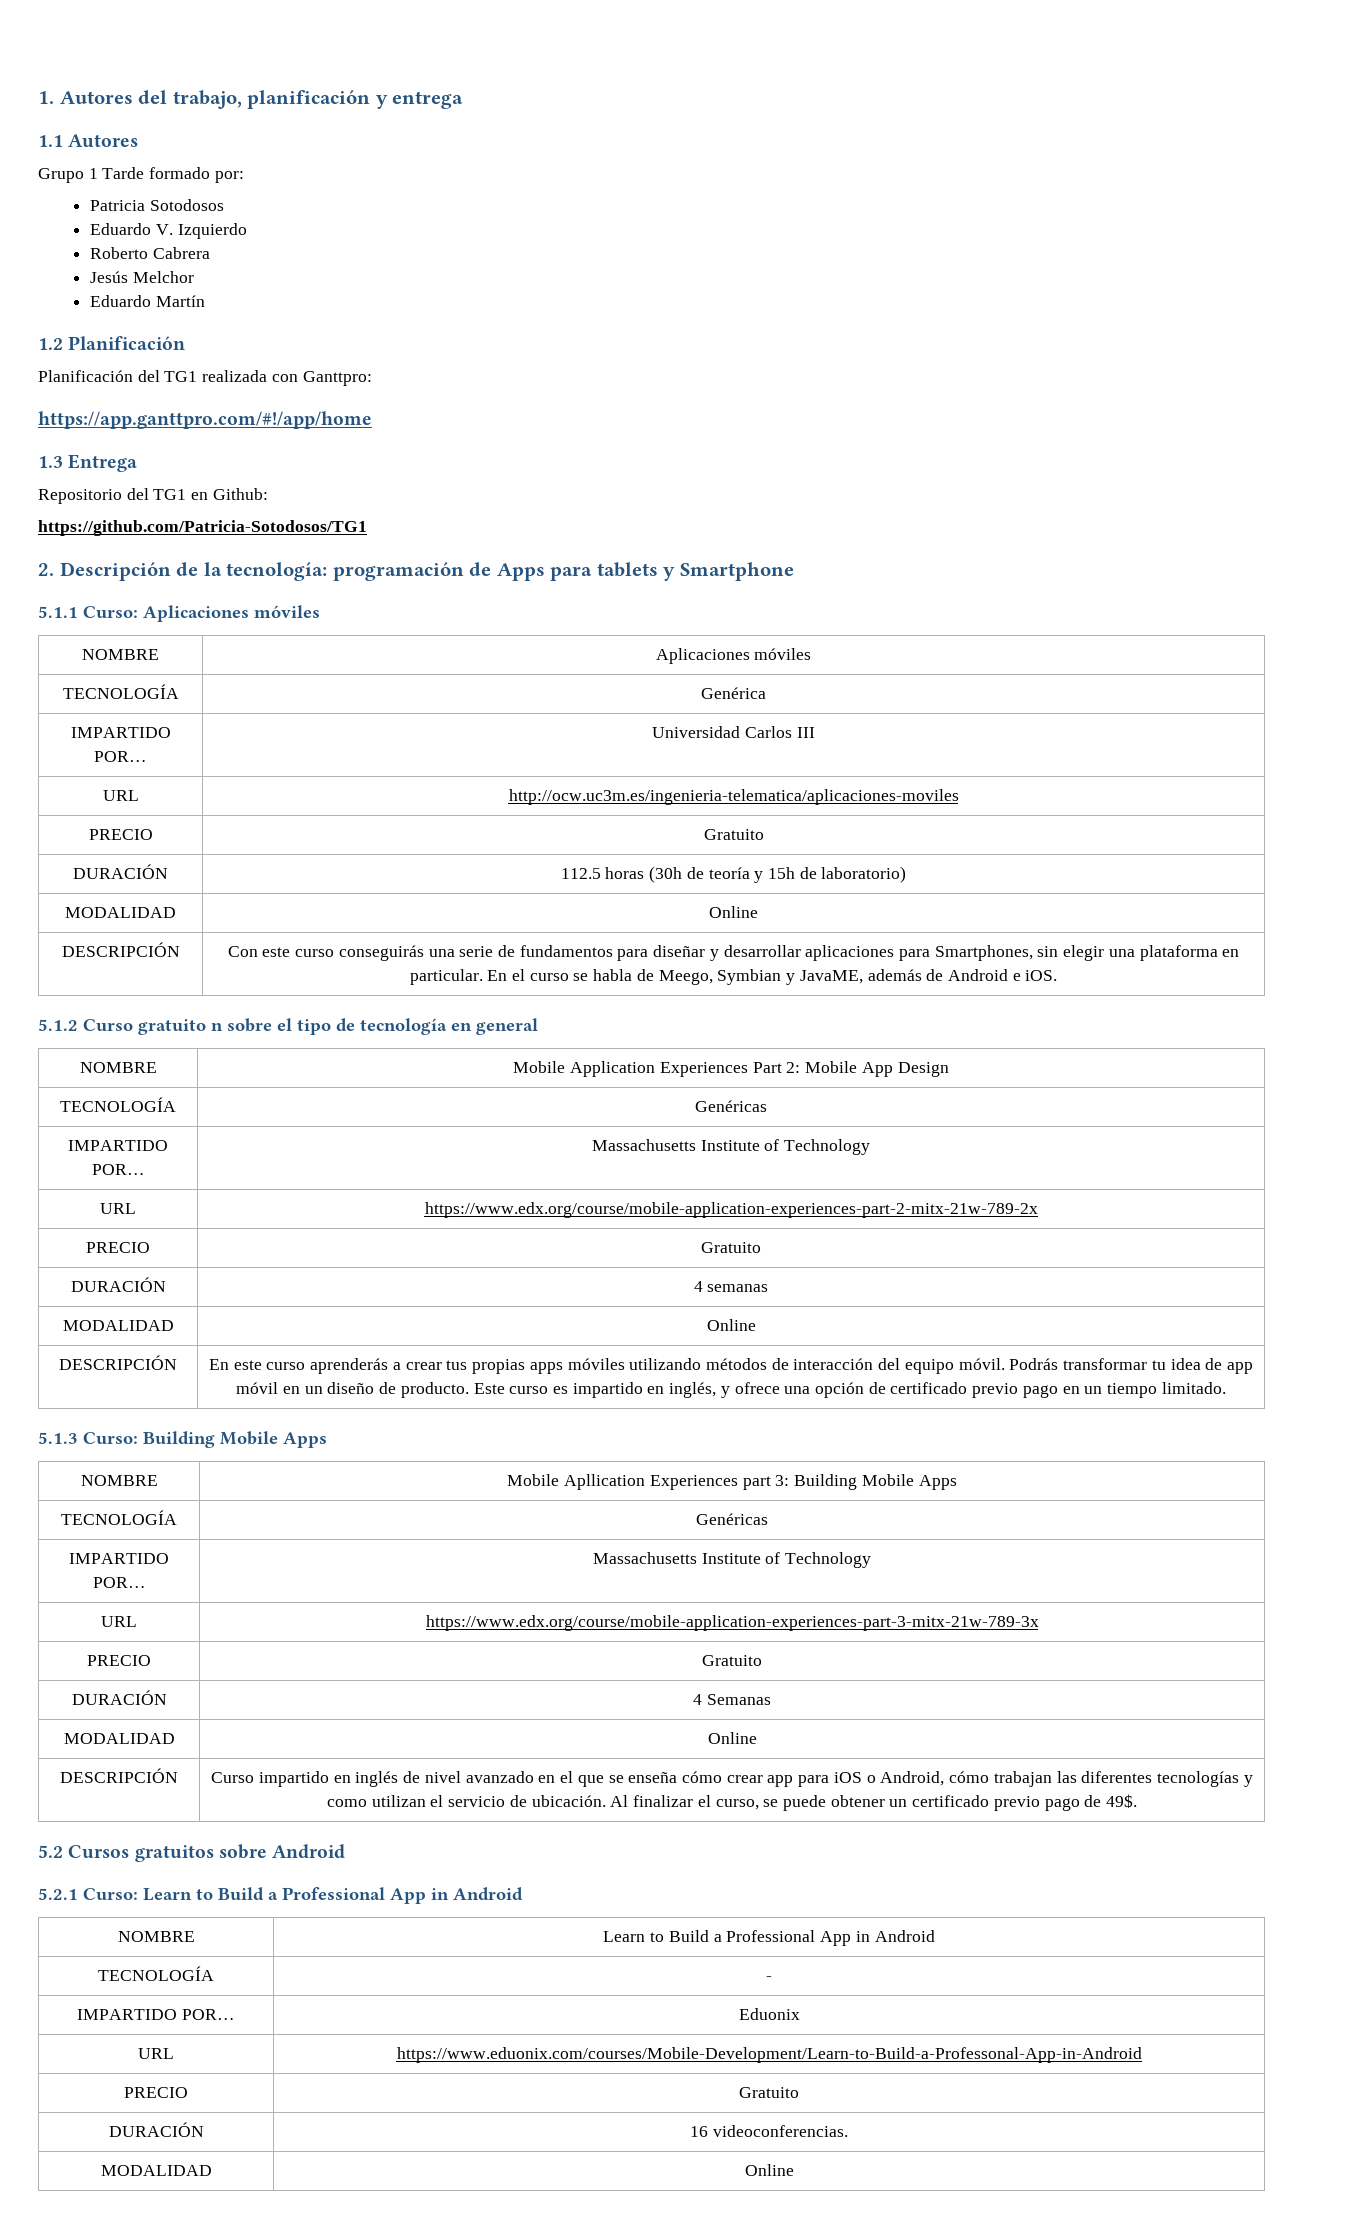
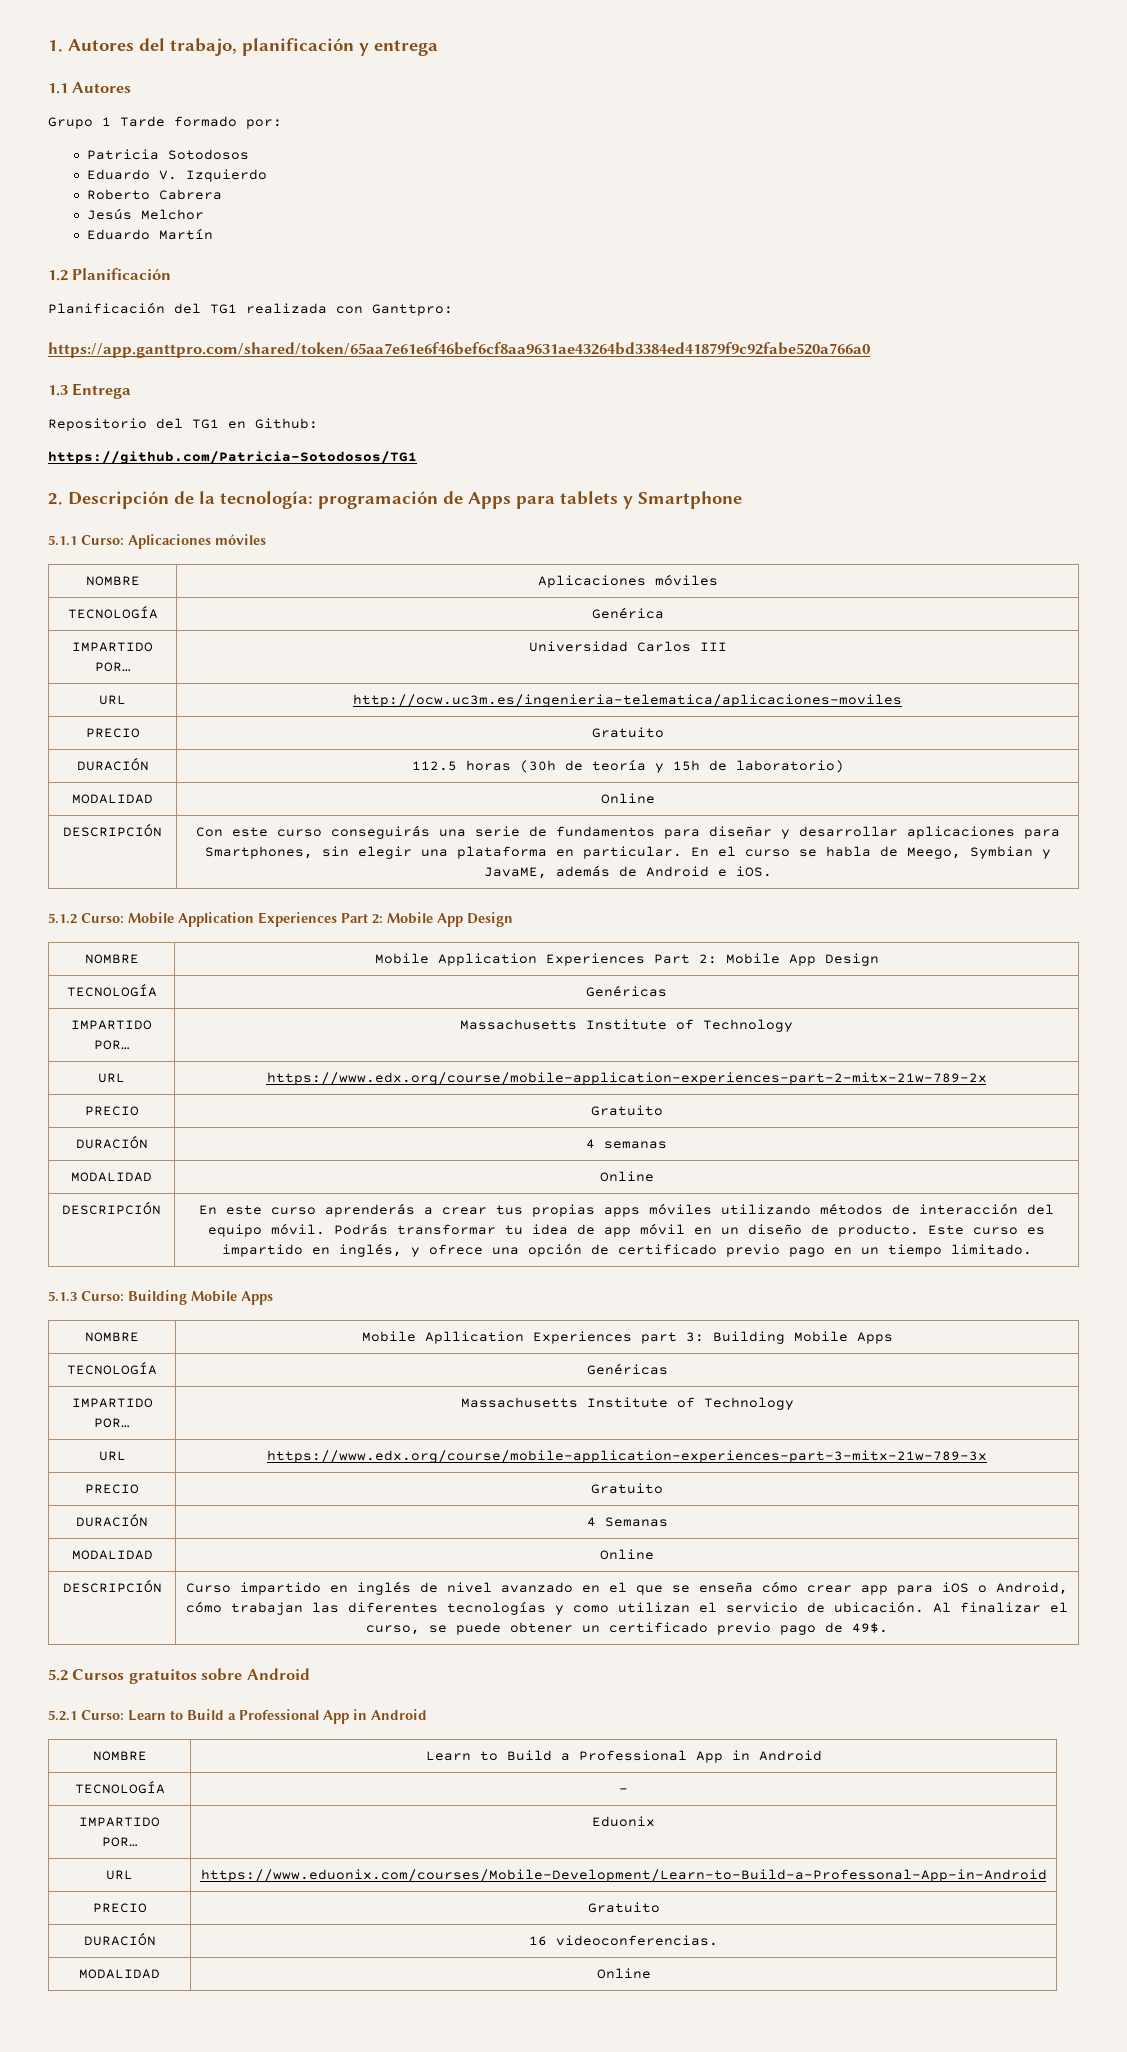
- https://app.ganttpro.com/#!/app/home
+ https://app.ganttpro.com/shared/token/65aa7e61e6f46bef6cf8aa9631ae43264bd3384ed41879f9c92fabe520a766a0
- 5.1.2 Curso gratuito n sobre el tipo de tecnología en general
+ 5.1.2 Curso: Mobile Application Experiences Part 2: Mobile App Design

